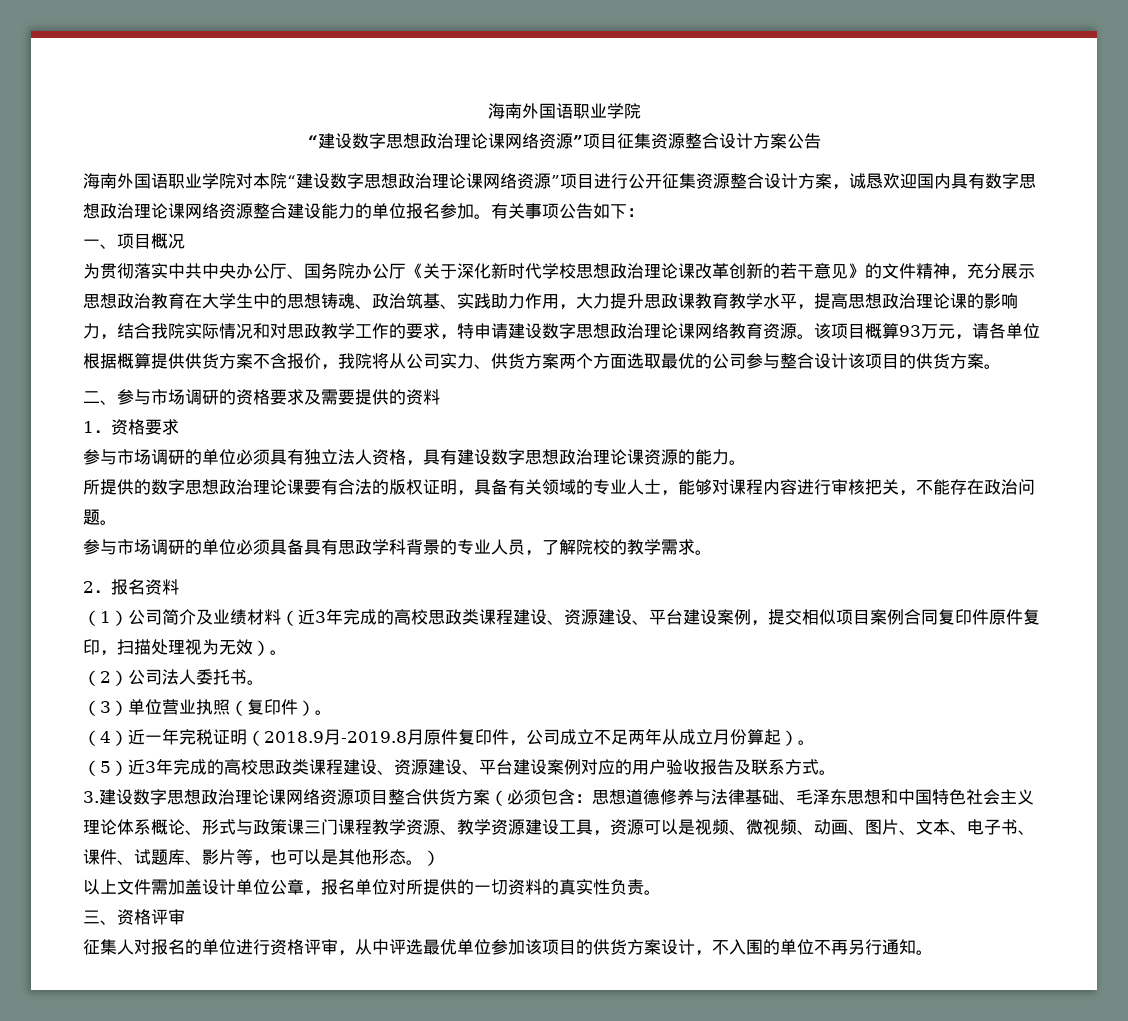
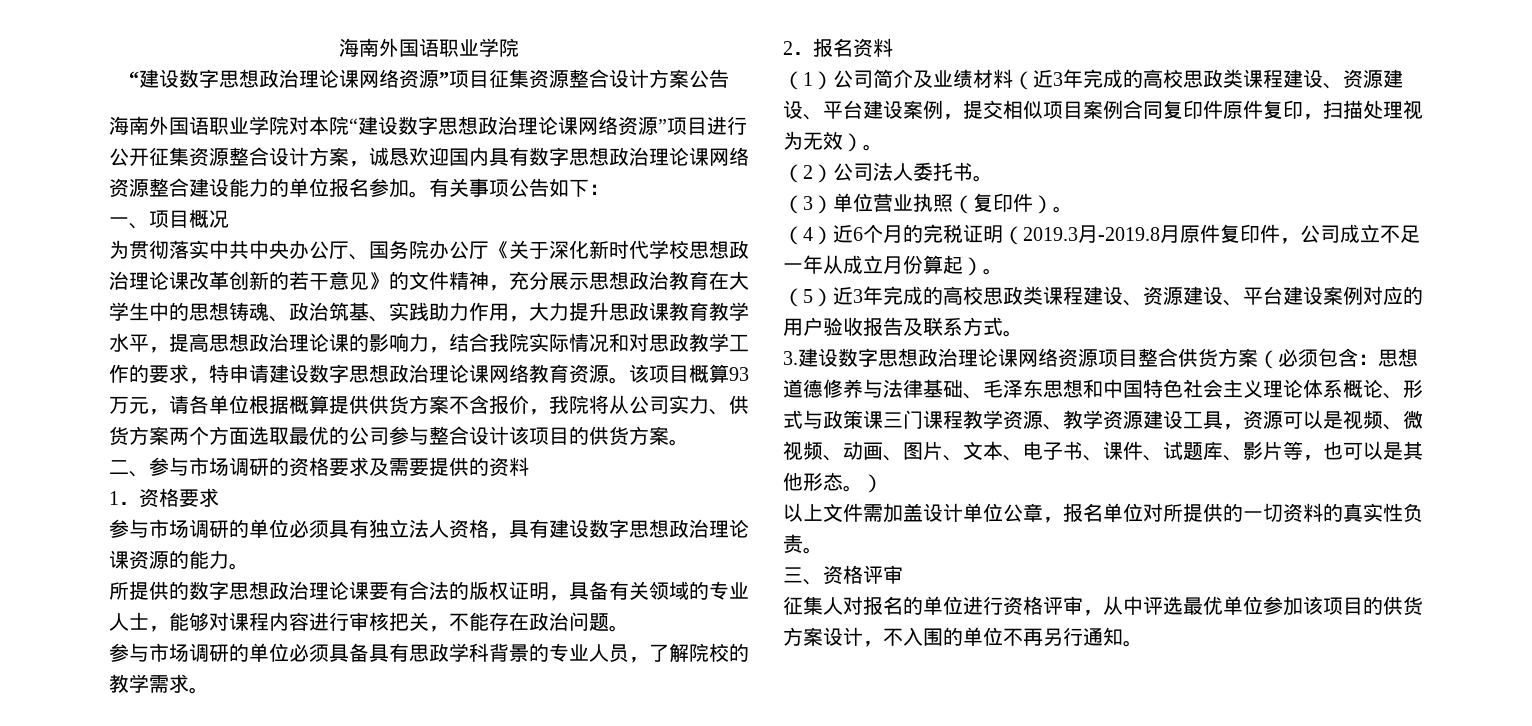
- （4）近一年完税证明（2018.9月-2019.8月原件复印件，公司成立不足两年从成立月份算起）。
+ （4）近6个月的完税证明（2019.3月-2019.8月原件复印件，公司成立不足一年从成立月份算起）。

